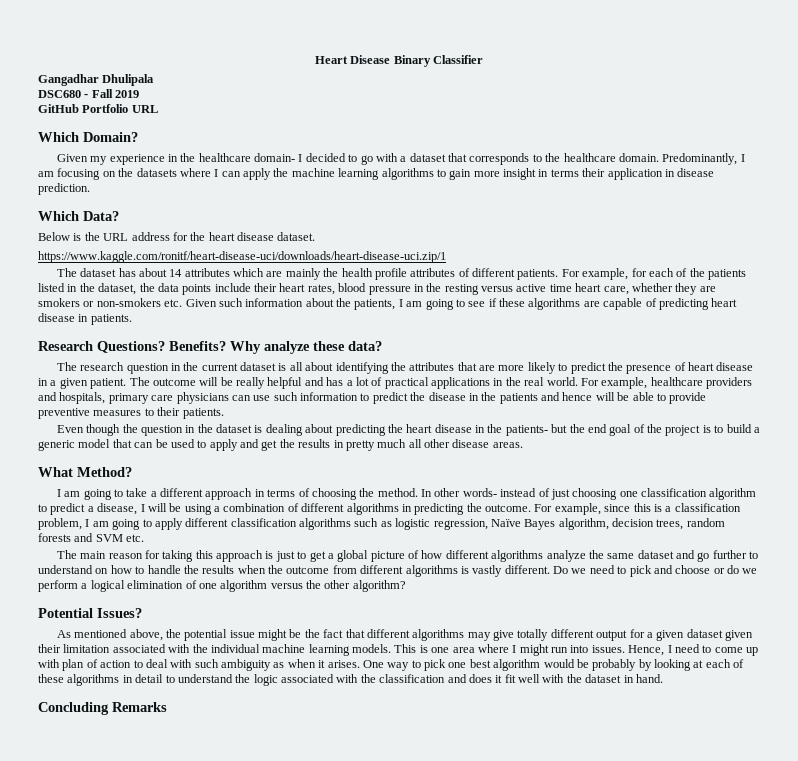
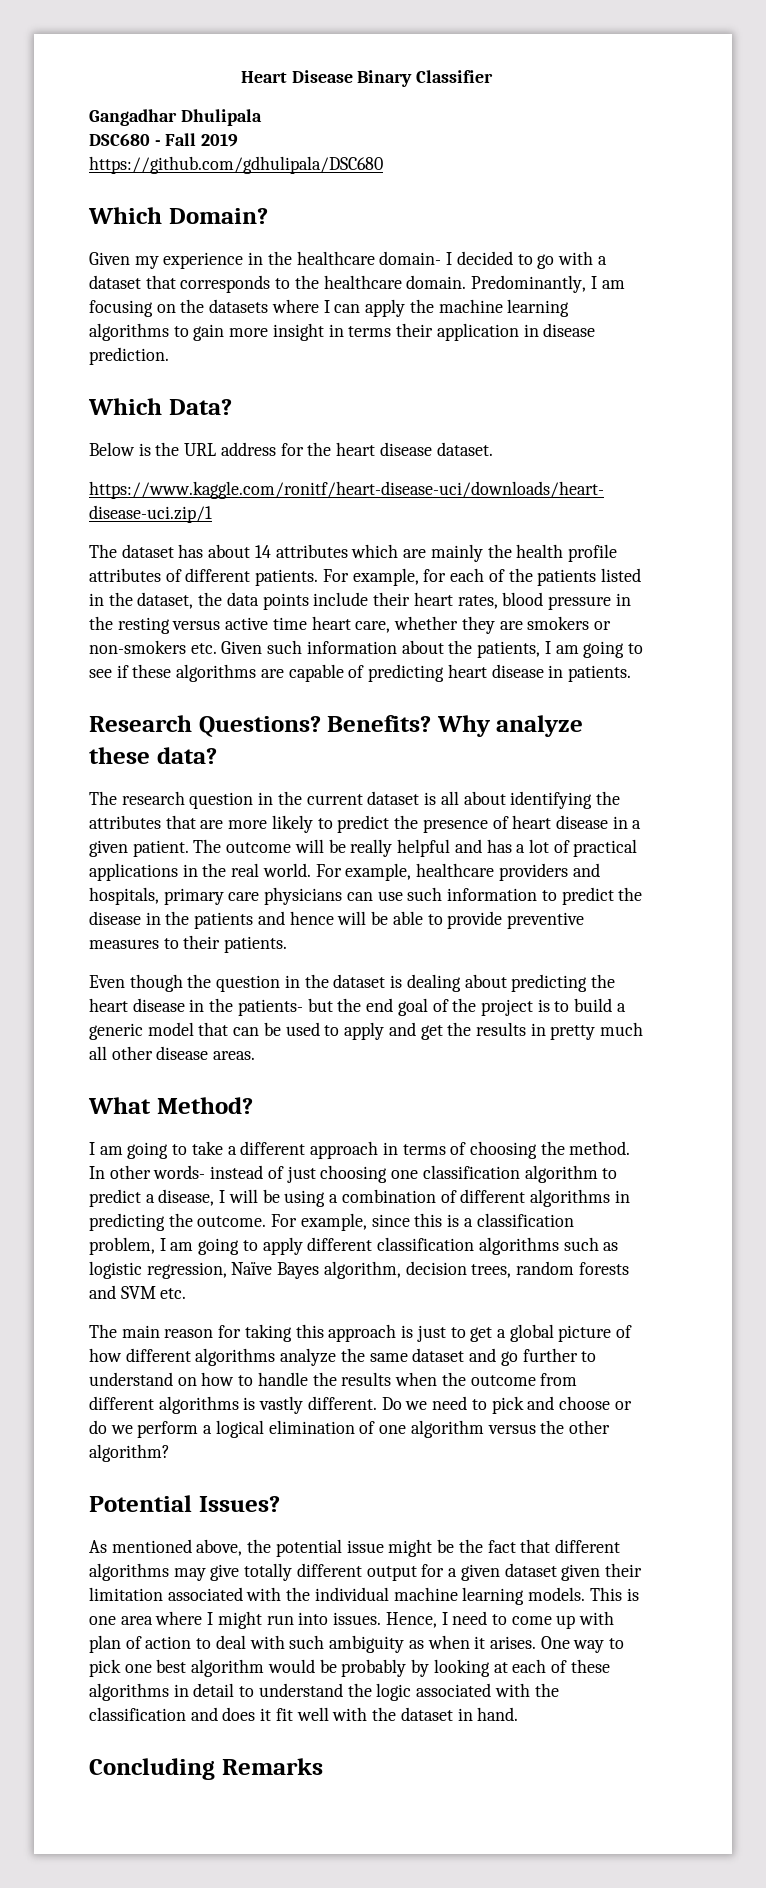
- GitHub Portfolio URL
+ https://github.com/gdhulipala/DSC680

